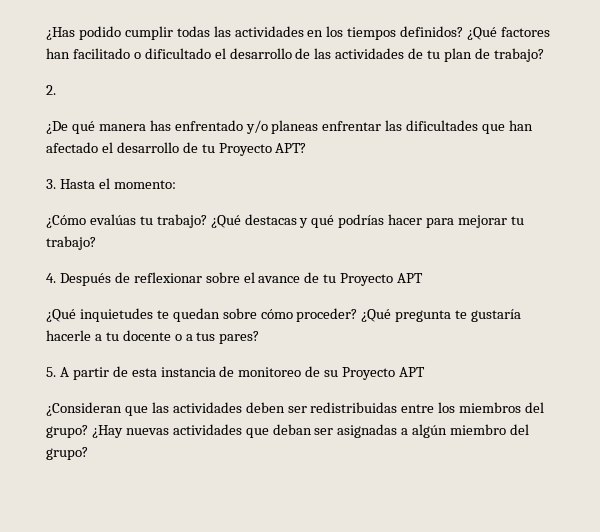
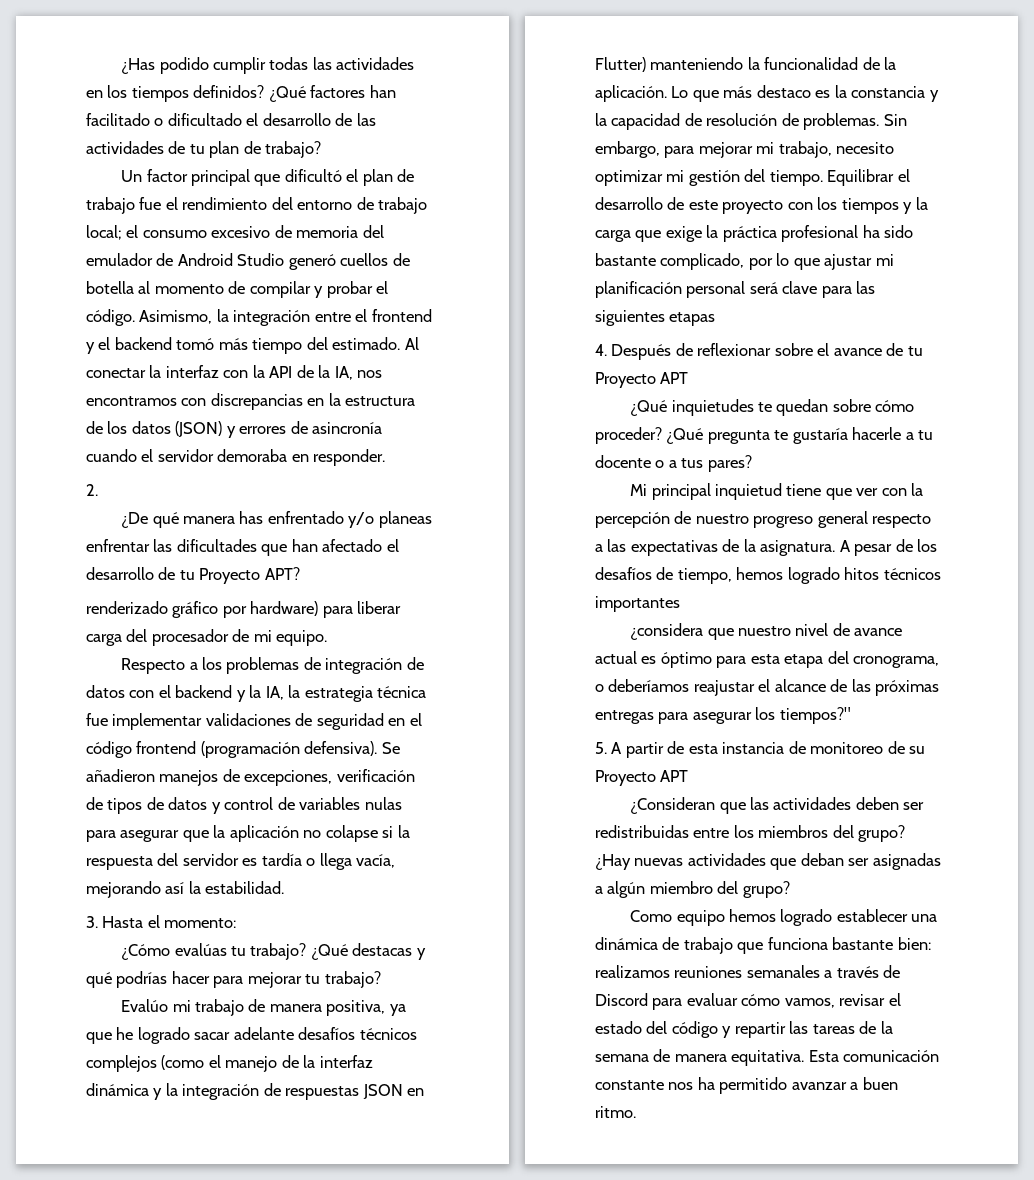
+ Un factor principal que dificultó el plan de trabajo fue el rendimiento del entorno de trabajo local; el consumo excesivo de memoria del emulador de Android Studio generó cuellos de botella al momento de compilar y probar el código. Asimismo, la integración entre el frontend y el backend tomó más tiempo del estimado. Al conectar la interfaz con la API de la IA, nos encontramos con discrepancias en la estructura de los datos (JSON) y errores de asincronía cuando el servidor demoraba en responder.
+ renderizado gráfico por hardware) para liberar carga del procesador de mi equipo.
+ Respecto a los problemas de integración de datos con el backend y la IA, la estrategia técnica fue implementar validaciones de seguridad en el código frontend (programación defensiva). Se añadieron manejos de excepciones, verificación de tipos de datos y control de variables nulas para asegurar que la aplicación no colapse si la respuesta del servidor es tardía o llega vacía, mejorando así la estabilidad.
+ Evalúo mi trabajo de manera positiva, ya que he logrado sacar adelante desafíos técnicos complejos (como el manejo de la interfaz dinámica y la integración de respuestas JSON en Flutter) manteniendo la funcionalidad de la aplicación. Lo que más destaco es la constancia y la capacidad de resolución de problemas. Sin embargo, para mejorar mi trabajo, necesito optimizar mi gestión del tiempo. Equilibrar el desarrollo de este proyecto con los tiempos y la carga que exige la práctica profesional ha sido bastante complicado, por lo que ajustar mi planificación personal será clave para las siguientes etapas
+ Mi principal inquietud tiene que ver con la percepción de nuestro progreso general respecto a las expectativas de la asignatura. A pesar de los desafíos de tiempo, hemos logrado hitos técnicos importantes
+ ¿considera que nuestro nivel de avance actual es óptimo para esta etapa del cronograma, o deberíamos reajustar el alcance de las próximas entregas para asegurar los tiempos?"
+ Como equipo hemos logrado establecer una dinámica de trabajo que funciona bastante bien: realizamos reuniones semanales a través de Discord para evaluar cómo vamos, revisar el estado del código y repartir las tareas de la semana de manera equitativa. Esta comunicación constante nos ha permitido avanzar a buen ritmo.

